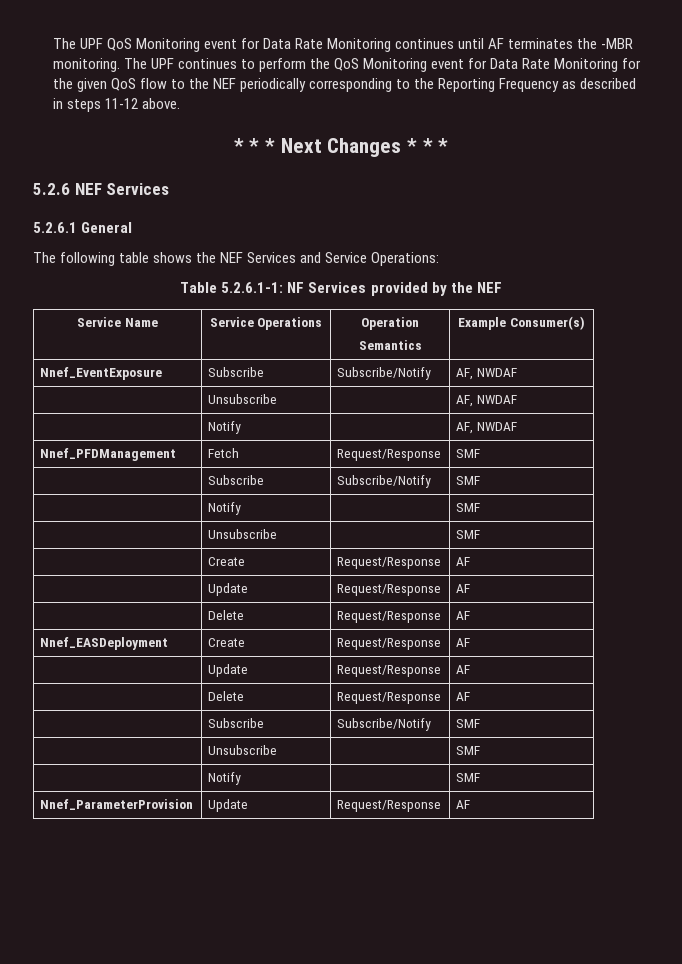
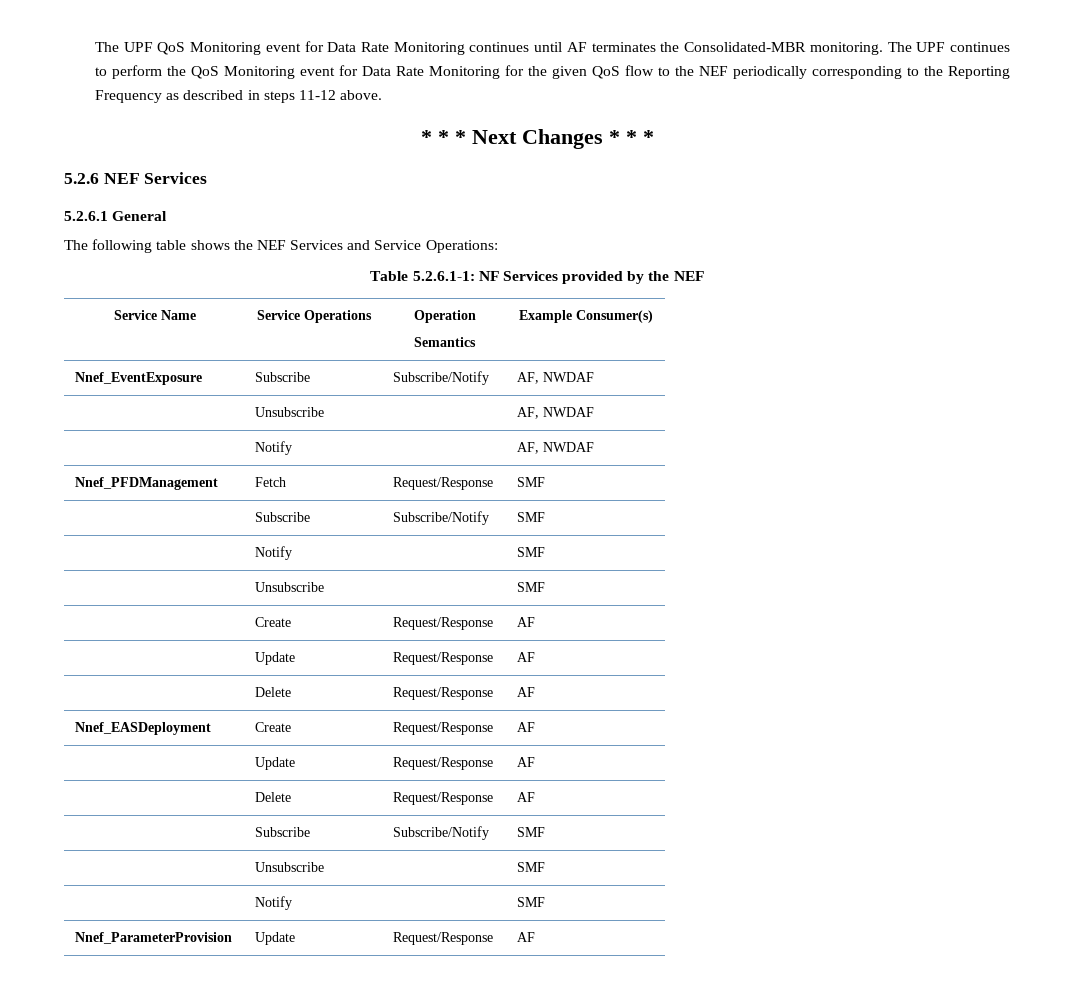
- The UPF QoS Monitoring event for Data Rate Monitoring continues until AF terminates the -MBR monitoring.
+ The UPF QoS Monitoring event for Data Rate Monitoring continues until AF terminates the Consolidated-MBR monitoring.

